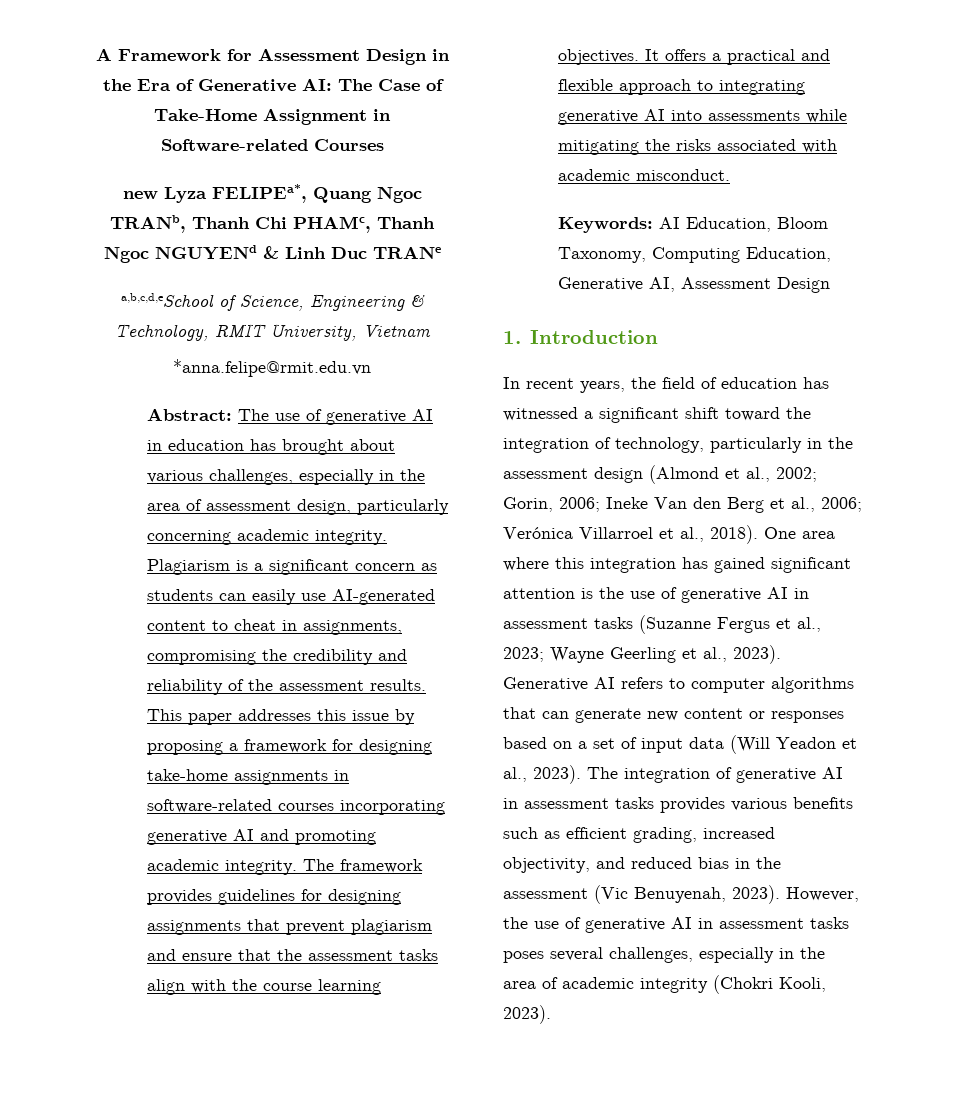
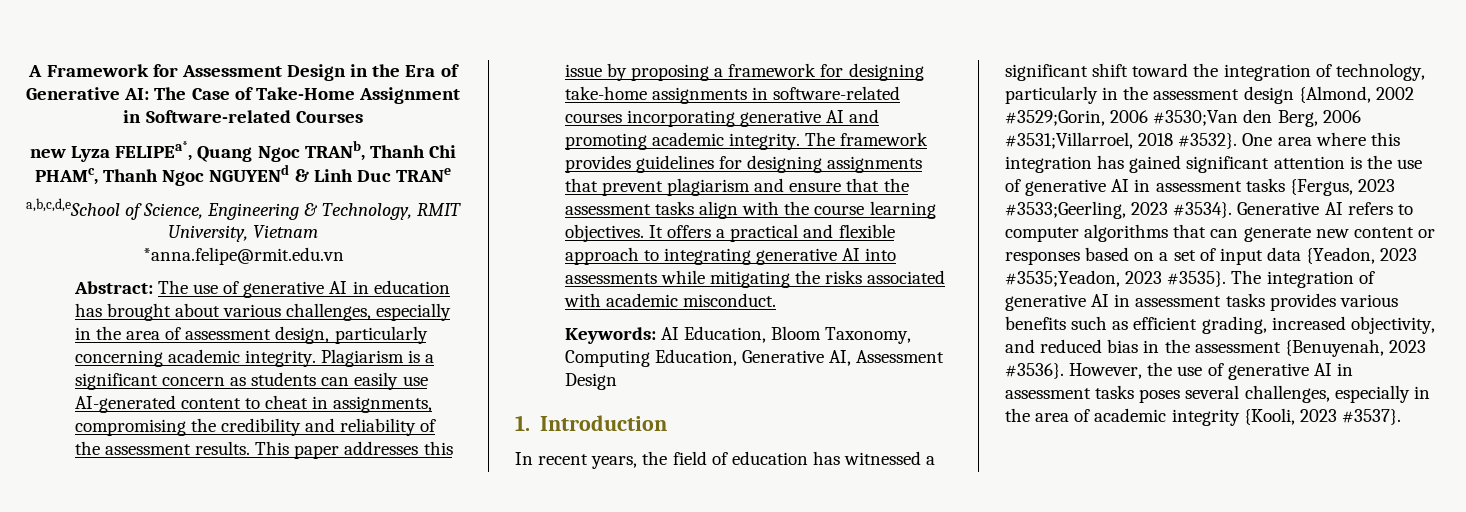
- In recent years, the field of education has witnessed a significant shift toward the integration of technology, particularly in the assessment design (Almond et al., 2002; Gorin, 2006; Ineke Van den Berg et al., 2006; Verónica Villarroel et al., 2018).
+ In recent years, the field of education has witnessed a significant shift toward the integration of technology, particularly in the assessment design {Almond, 2002 #3529;Gorin, 2006 #3530;Van den Berg, 2006 #3531;Villarroel, 2018 #3532}.
- One area where this integration has gained significant attention is the use of generative AI in assessment tasks (Suzanne Fergus et al., 2023; Wayne Geerling et al., 2023).
+ One area where this integration has gained significant attention is the use of generative AI in assessment tasks {Fergus, 2023 #3533;Geerling, 2023 #3534}.
- Generative AI refers to computer algorithms that can generate new content or responses based on a set of input data (Will Yeadon et al., 2023).
+ Generative AI refers to computer algorithms that can generate new content or responses based on a set of input data {Yeadon, 2023 #3535;Yeadon, 2023 #3535}.
- The integration of generative AI in assessment tasks provides various benefits such as efficient grading, increased objectivity, and reduced bias in the assessment (Vic Benuyenah, 2023).
+ The integration of generative AI in assessment tasks provides various benefits such as efficient grading, increased objectivity, and reduced bias in the assessment {Benuyenah, 2023 #3536}.
- However, the use of generative AI in assessment tasks poses several challenges, especially in the area of academic integrity (Chokri Kooli, 2023).
+ However, the use of generative AI in assessment tasks poses several challenges, especially in the area of academic integrity {Kooli, 2023 #3537}.

